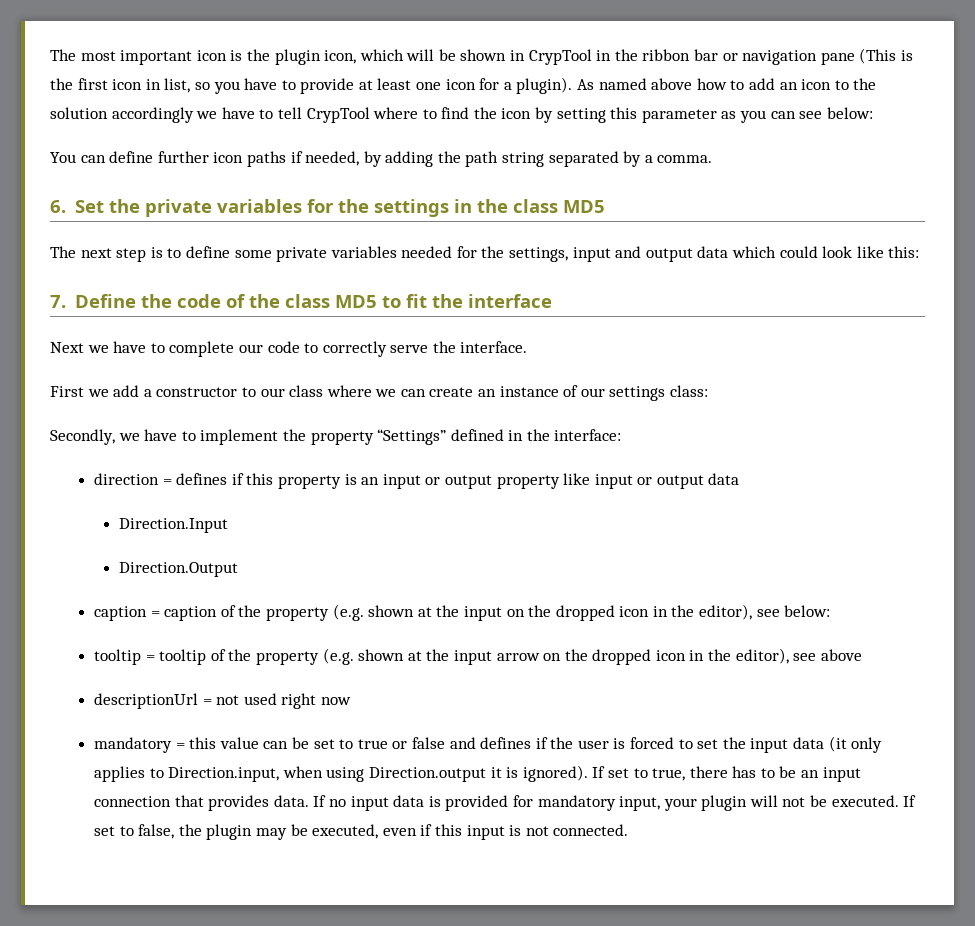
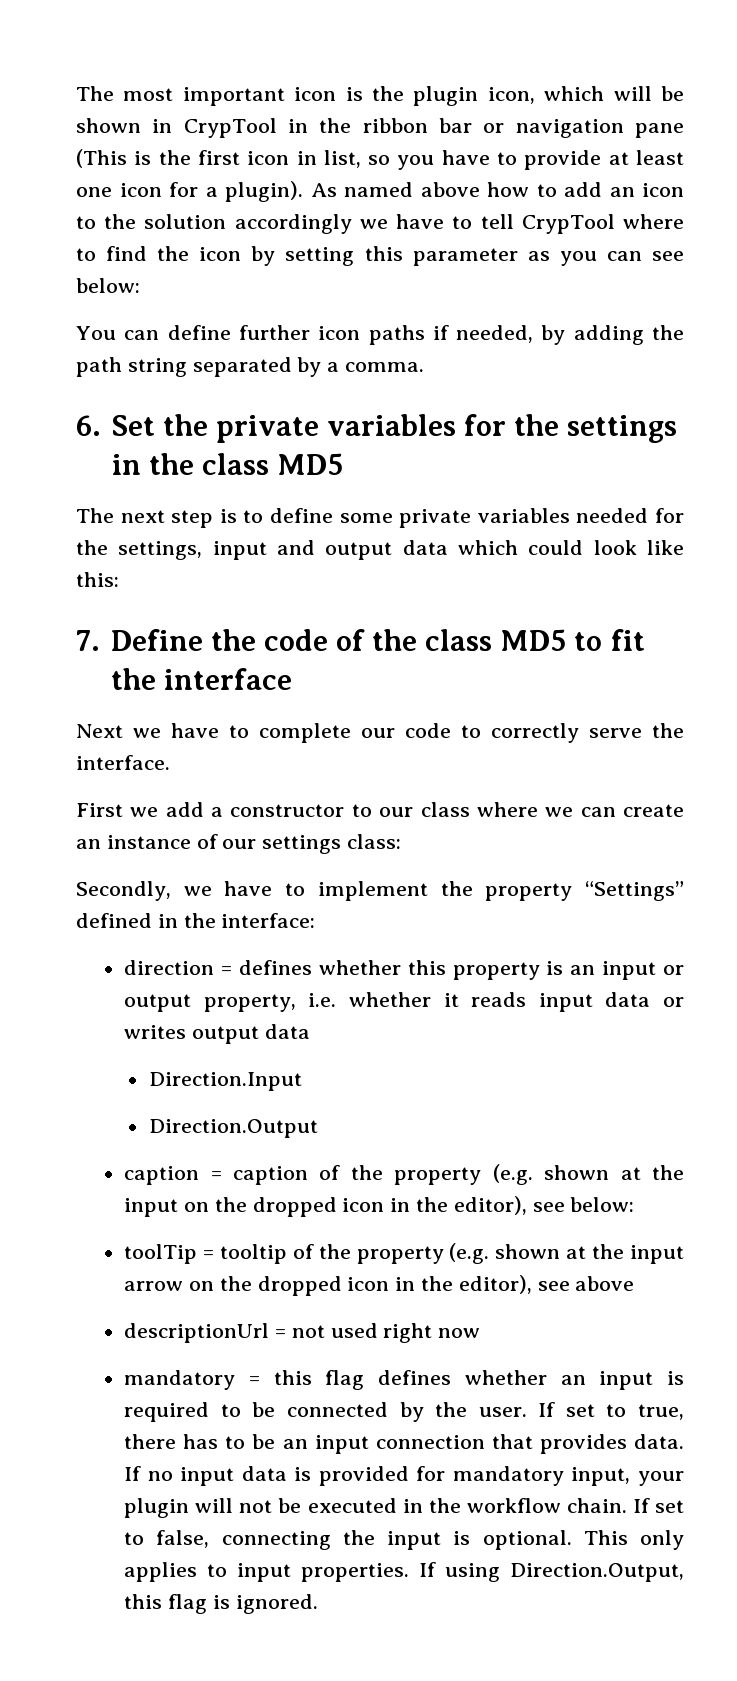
- direction = defines if this property is an input or output property like input or output data
+ direction = defines whether this property is an input or output property, i.e. whether it reads input data or writes output data
- tooltip = tooltip of the property (e.g. shown at the input arrow on the dropped icon in the editor), see above
+ toolTip = tooltip of the property (e.g. shown at the input arrow on the dropped icon in the editor), see above
- mandatory = this value can be set to true or false and defines if the user is forced to set the input data (it only applies to Direction.input, when using Direction.output it is ignored).
+ mandatory = this flag defines whether an input is required to be connected by the user.
- If no input data is provided for mandatory input, your plugin will not be executed. If set to false, the plugin may be executed, even if this input is not connected.
+ If no input data is provided for mandatory input, your plugin will not be executed in the workflow chain. If set to false, connecting the input is optional. This only applies to input properties. If using Direction.Output, this flag is ignored.

